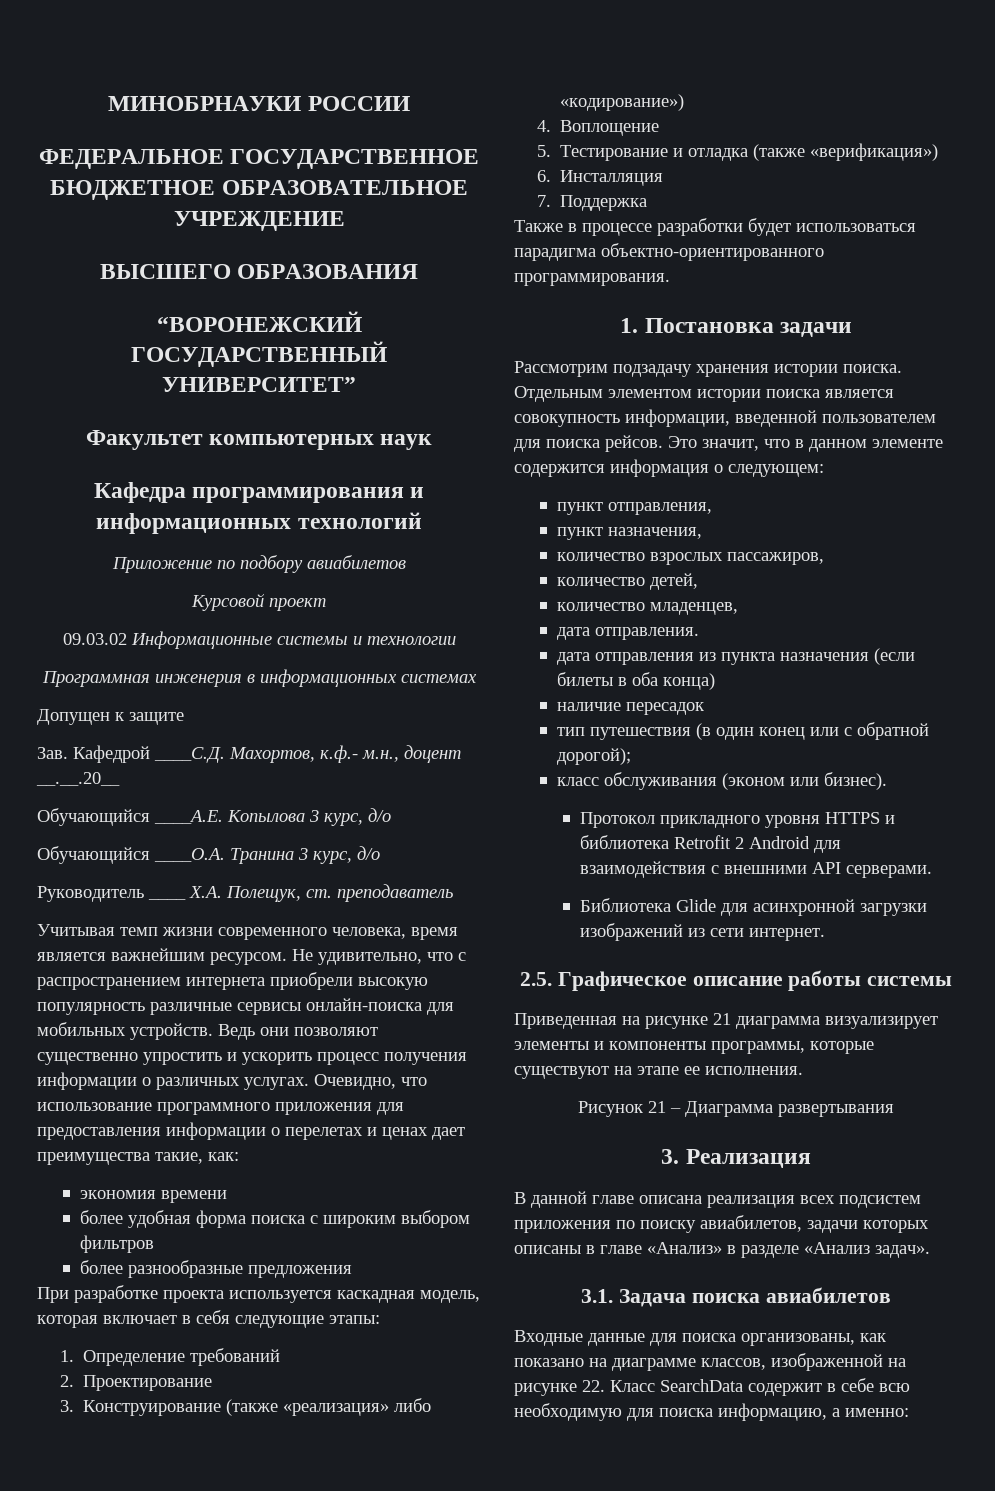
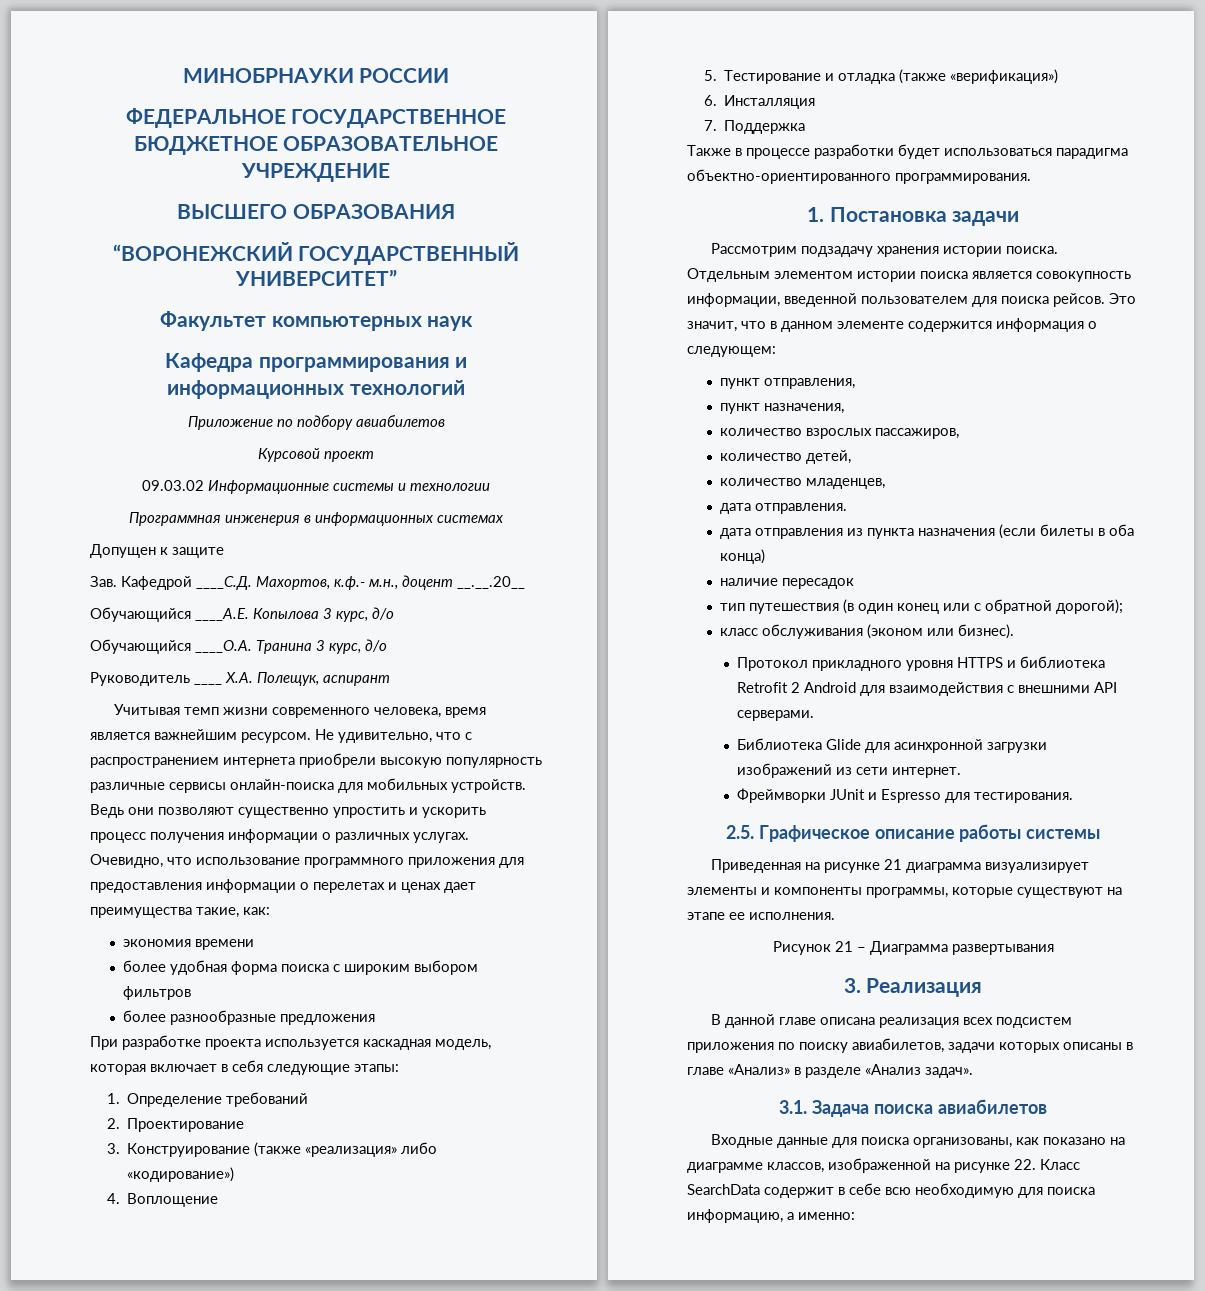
- Руководитель ____ Х.А. Полещук, ст. преподаватель
+ Руководитель ____ Х.А. Полещук, аспирант
+ Фреймворки JUnit и Espresso для тестирования.

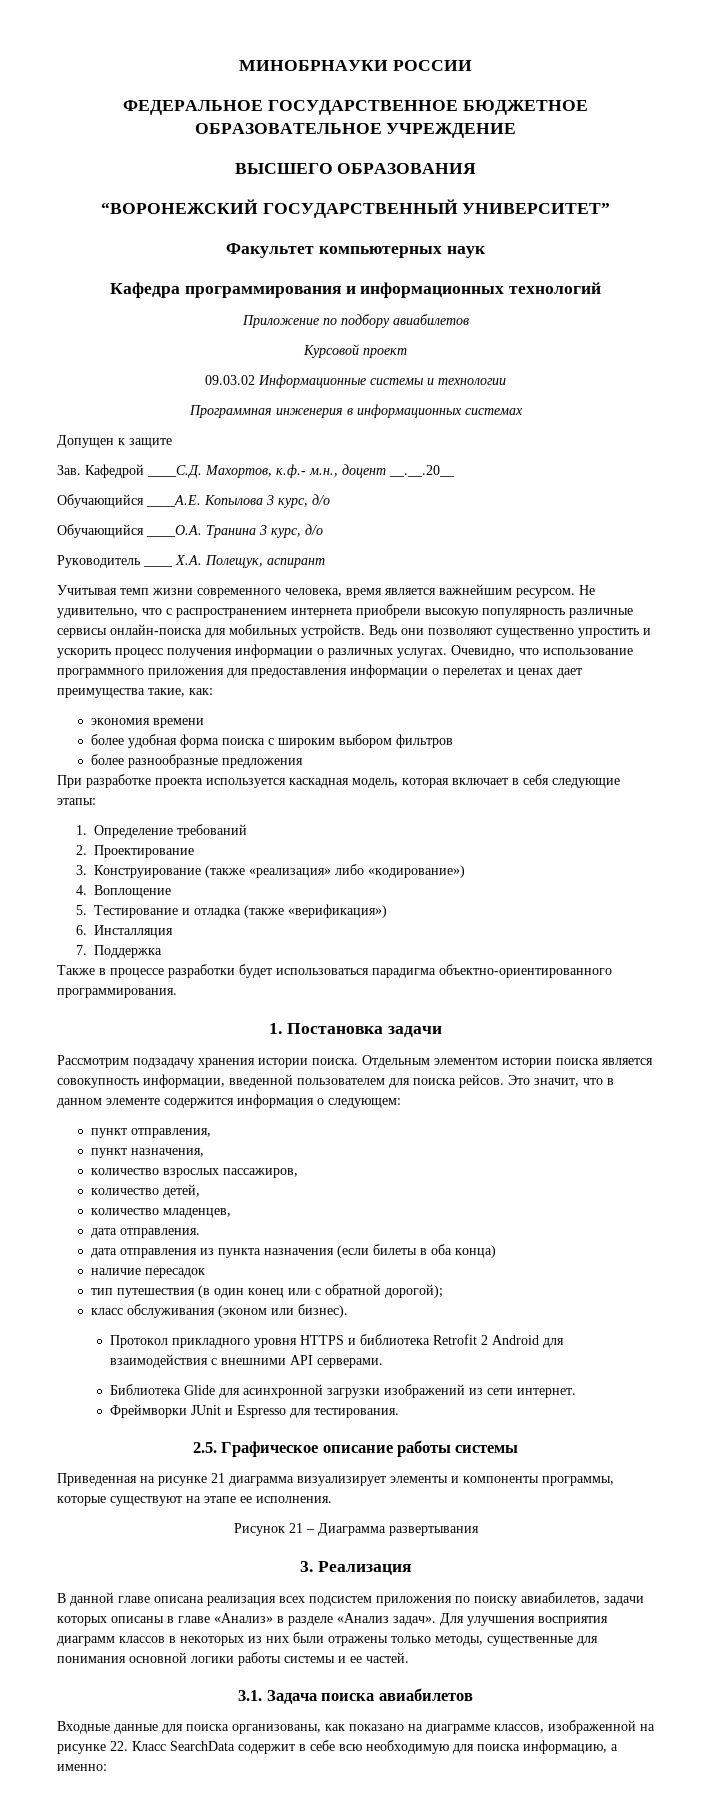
+ Для улучшения восприятия диаграмм классов в некоторых из них были отражены только методы, существенные для понимания основной логики работы системы и ее частей.

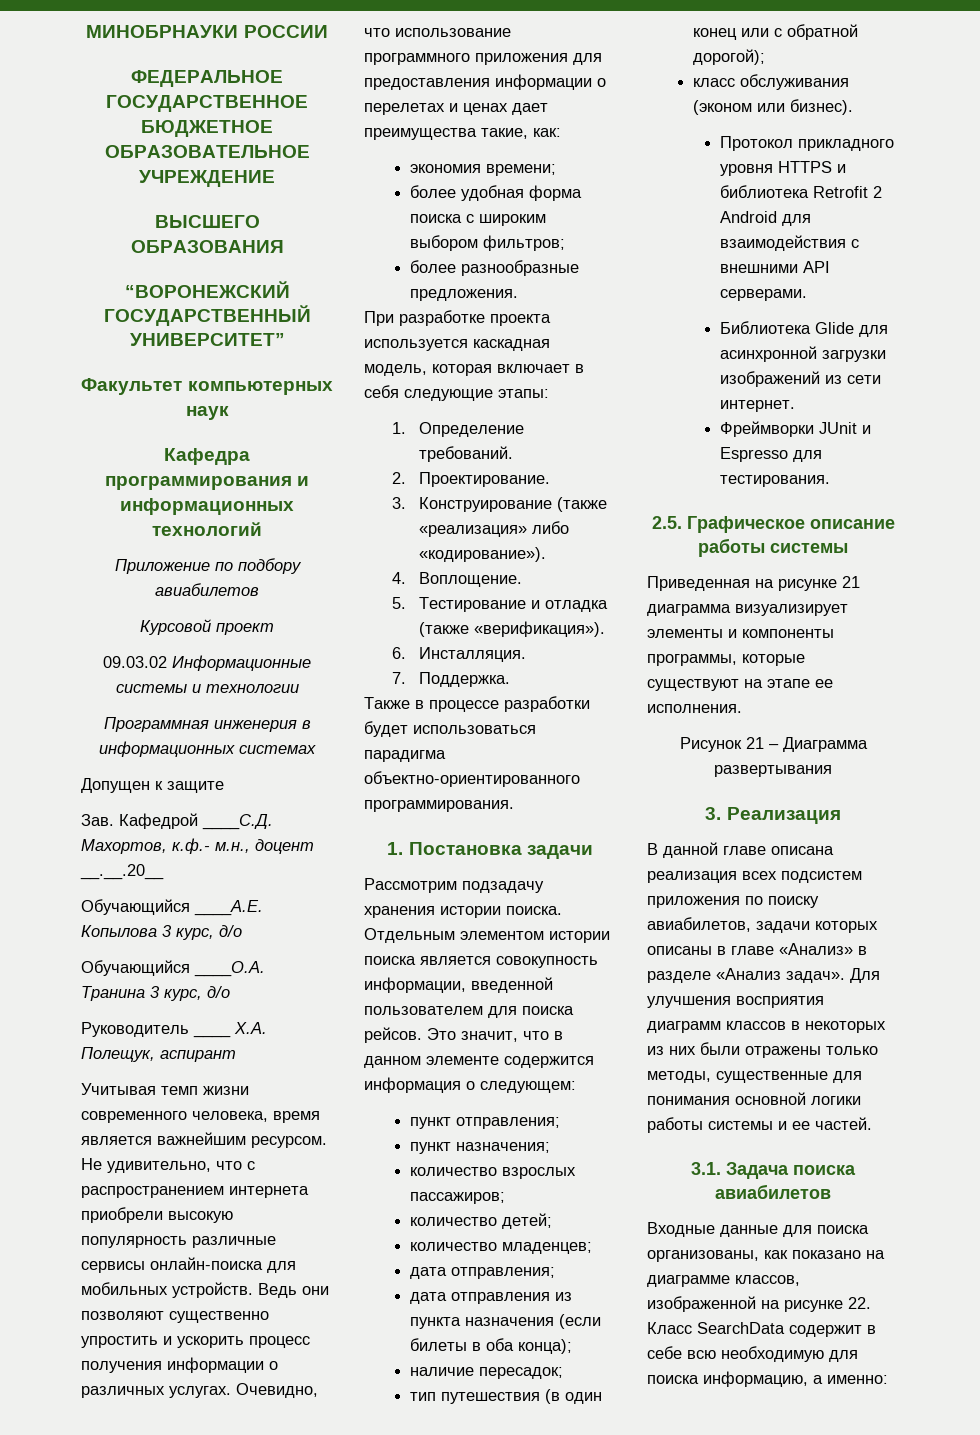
- экономия времени
+ экономия времени;
- более удобная форма поиска с широким выбором фильтров
+ более удобная форма поиска с широким выбором фильтров;
- более разнообразные предложения
+ более разнообразные предложения.
- 1. Определение требований
+ 1. Определение требований.
- 2. Проектирование
+ 2. Проектирование.
- 3. Конструирование (также «реализация» либо «кодирование»)
+ 3. Конструирование (также «реализация» либо «кодирование»).
- 4. Воплощение
+ 4. Воплощение.
- 5. Тестирование и отладка (также «верификация»)
+ 5. Тестирование и отладка (также «верификация»).
- 6. Инсталляция
+ 6. Инсталляция.
- 7. Поддержка
+ 7. Поддержка.
- пункт отправления,
- пункт назначения,
+ пункт отправления;
+ пункт назначения;
- количество взрослых пассажиров,
- количество детей,
- количество младенцев,
- дата отправления.
+ количество взрослых пассажиров;
+ количество детей;
+ количество младенцев;
+ дата отправления;
- дата отправления из пункта назначения (если билеты в оба конца)
+ дата отправления из пункта назначения (если билеты в оба конца);
- наличие пересадок
+ наличие пересадок;

